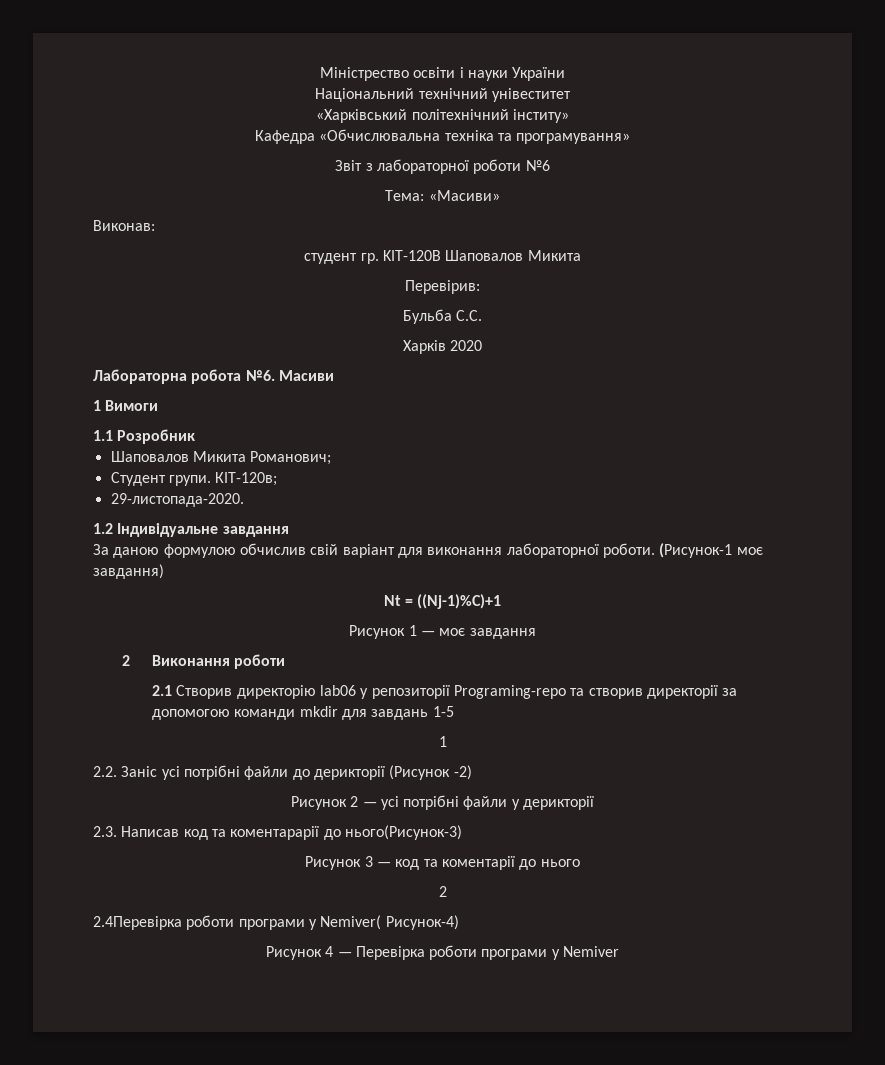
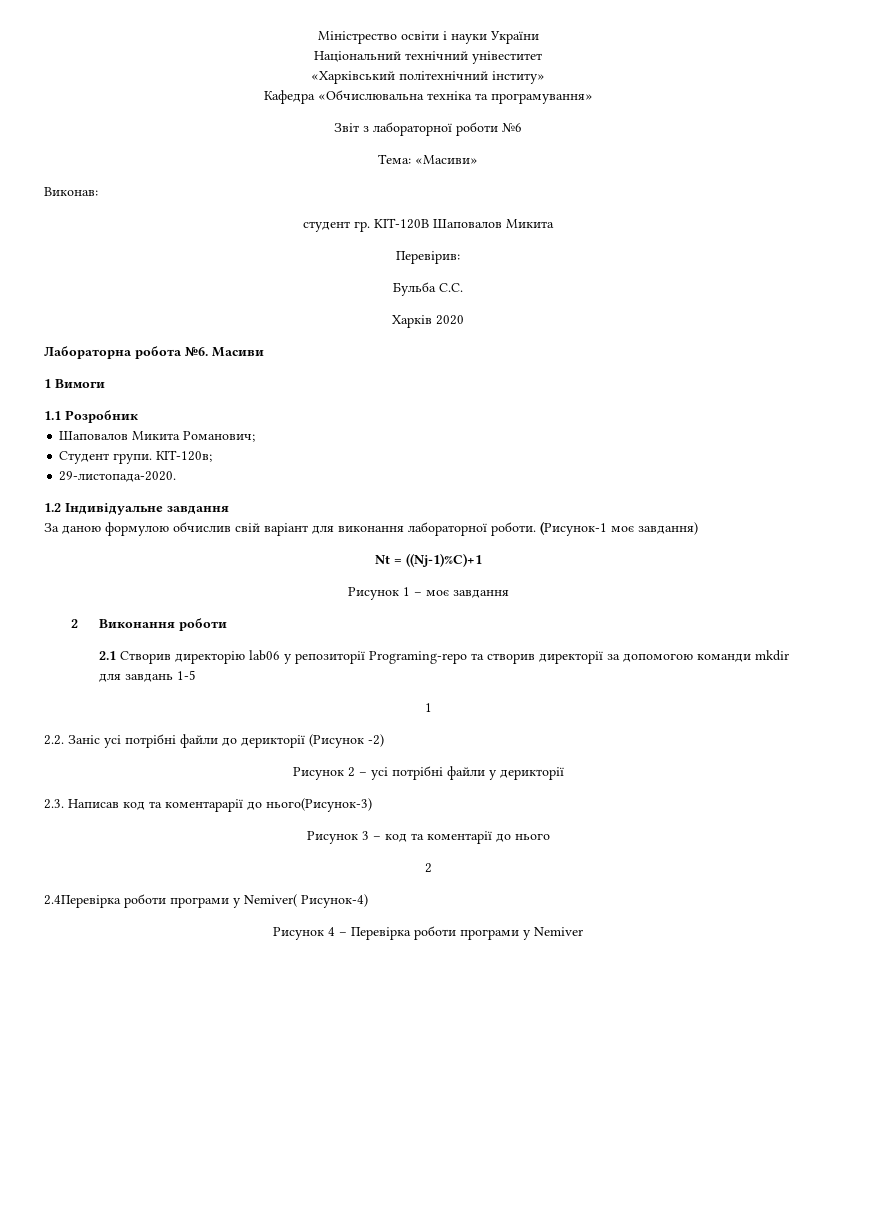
- Рисунок 1 — моє завдання
+ Рисунок 1 – моє завдання
- Рисунок 2 — усі потрібні файли у дерикторії
+ Рисунок 2 – усі потрібні файли у дерикторії
- Рисунок 3 — код та коментарії до нього
+ Рисунок 3 – код та коментарії до нього
- Рисунок 4 — Перевірка роботи програми у Nemiver
+ Рисунок 4 – Перевірка роботи програми у Nemiver

